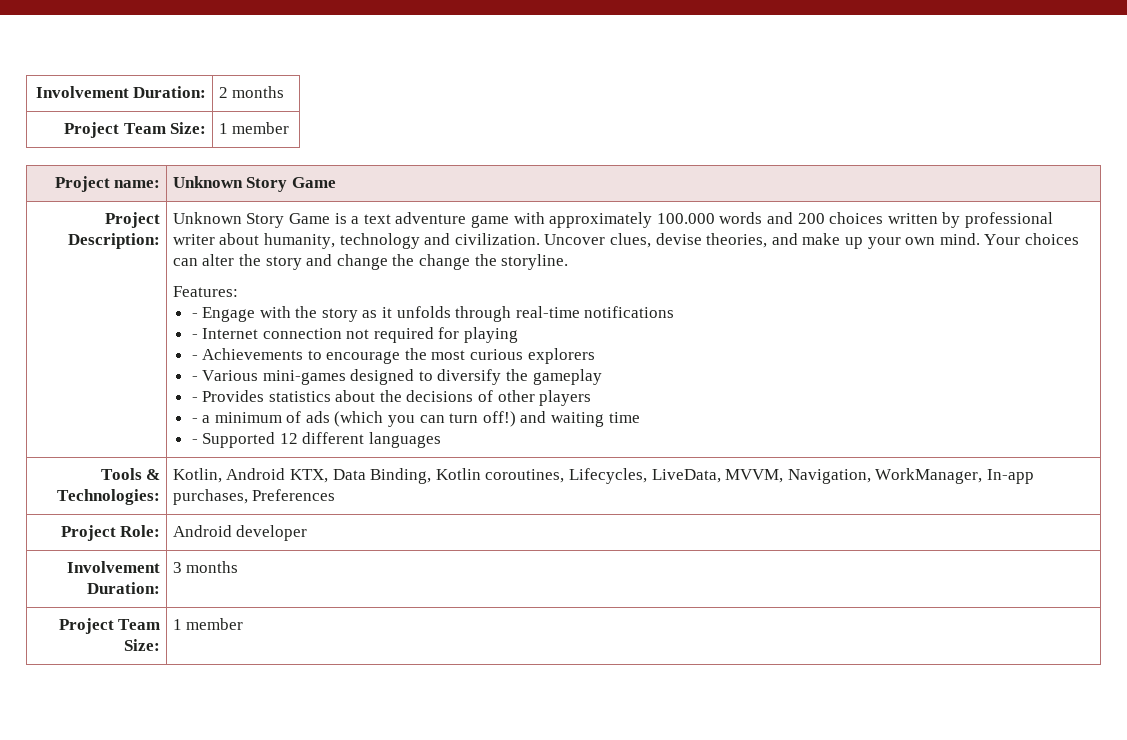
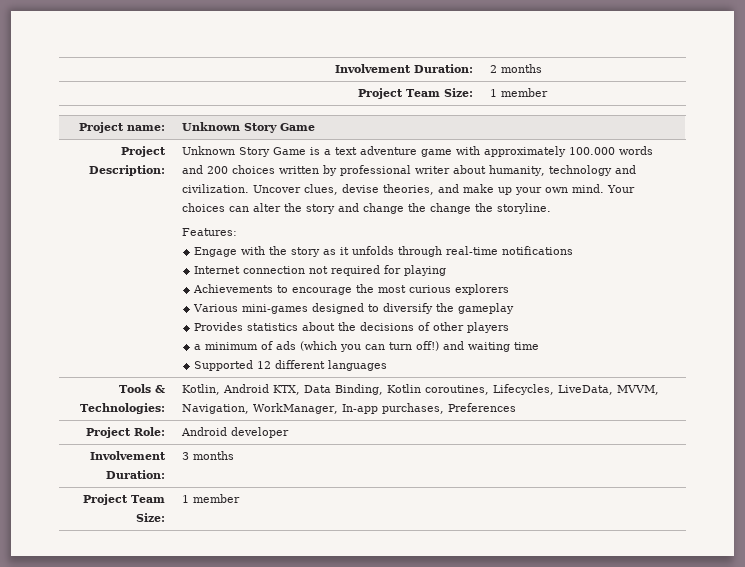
- - Engage with the story as it unfolds through real-time notifications
+ Engage with the story as it unfolds through real-time notifications
- - Internet connection not required for playing
+ Internet connection not required for playing
- - Achievements to encourage the most curious explorers
+ Achievements to encourage the most curious explorers
- - Various mini-games designed to diversify the gameplay
+ Various mini-games designed to diversify the gameplay
- - Provides statistics about the decisions of other players
+ Provides statistics about the decisions of other players
- - a minimum of ads (which you can turn off!) and waiting time
+ a minimum of ads (which you can turn off!) and waiting time
- - Supported 12 different languages
+ Supported 12 different languages

